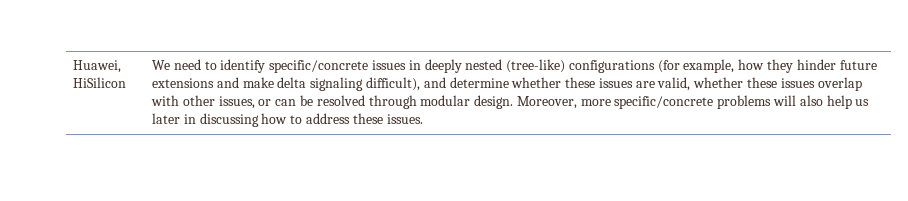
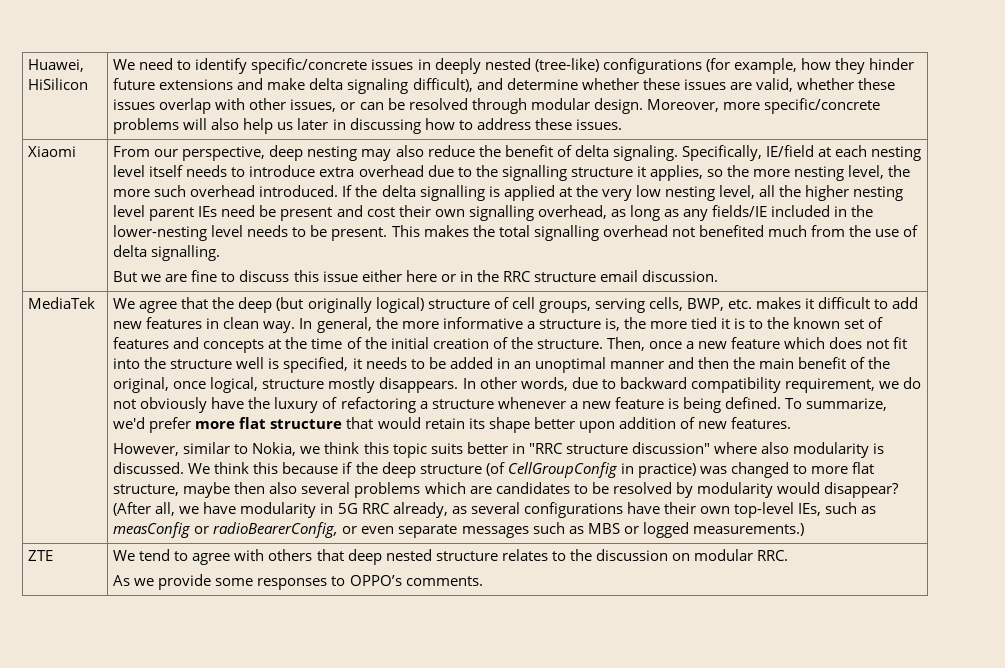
+ Xiaomi | From our perspective, deep nesting may also reduce the benefit of delta signaling. Specifically, IE/field at each nesting level itself needs to introduce extra overhead due to the signalling structure it applies, so the more nesting level, the more such overhead introduced. If the delta signalling is applied at the very low nesting level, all the higher nesting level parent IEs need be present and cost their own signalling overhead, as long as any fields/IE included in the lower-nesting level needs to be present. This makes the total signalling overhead not benefited much from the use of delta signalling.
+ But we are fine to discuss this issue either here or in the RRC structure email discussion.
+ MediaTek | We agree that the deep (but originally logical) structure of cell groups, serving cells, BWP, etc. makes it difficult to add new features in clean way. In general, the more informative a structure is, the more tied it is to the known set of features and concepts at the time of the initial creation of the structure. Then, once a new feature which does not fit into the structure well is specified, it needs to be added in an unoptimal manner and then the main benefit of the original, once logical, structure mostly disappears. In other words, due to backward compatibility requirement, we do not obviously have the luxury of refactoring a structure whenever a new feature is being defined. To summarize, we'd prefer more flat structure that would retain its shape better upon addition of new features.
+ However, similar to Nokia, we think this topic suits better in "RRC structure discussion" where also modularity is discussed. We think this because if the deep structure (of CellGroupConfig in practice) was changed to more flat structure, maybe then also several problems which are candidates to be resolved by modularity would disappear? (After all, we have modularity in 5G RRC already, as several configurations have their own top-level IEs, such as measConfig or radioBearerConfig, or even separate messages such as MBS or logged measurements.)
+ ZTE | We tend to agree with others that deep nested structure relates to the discussion on modular RRC.
+ As we provide some responses to OPPO’s comments.

